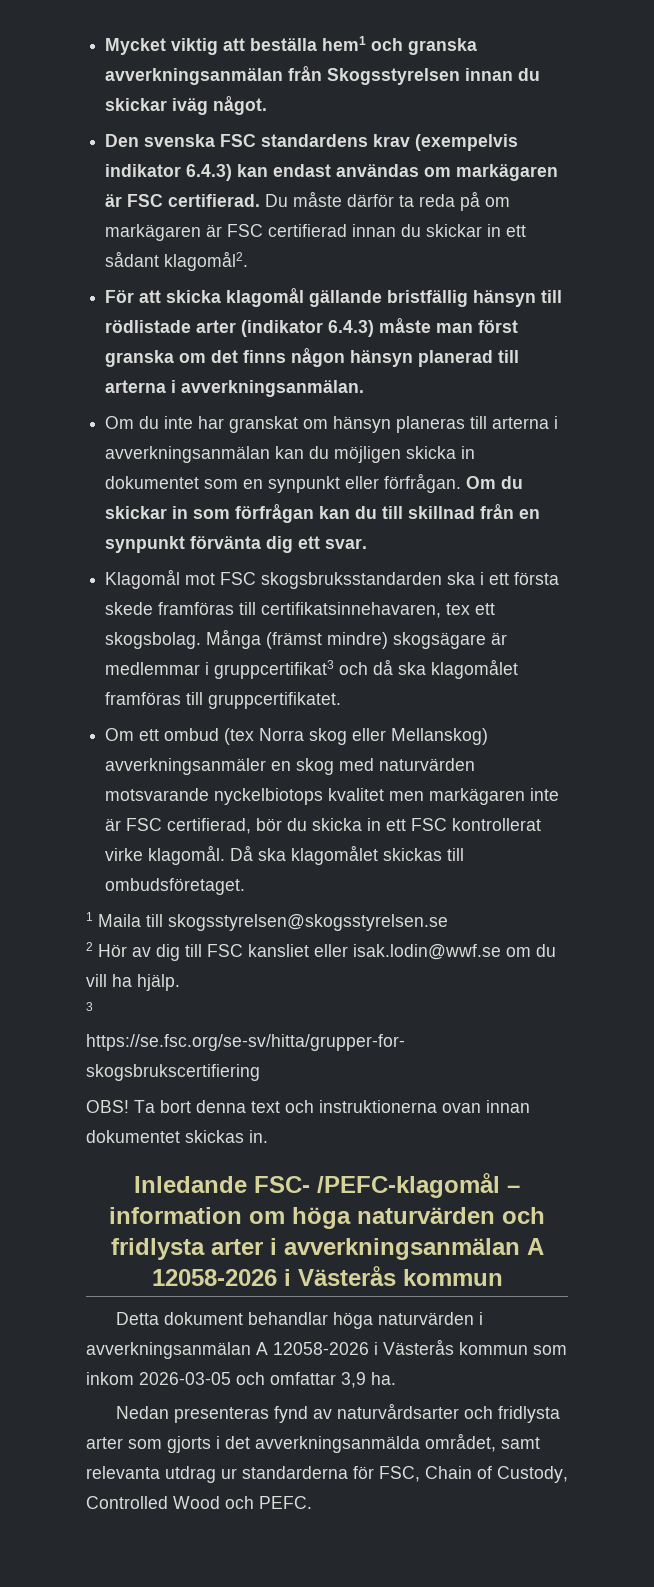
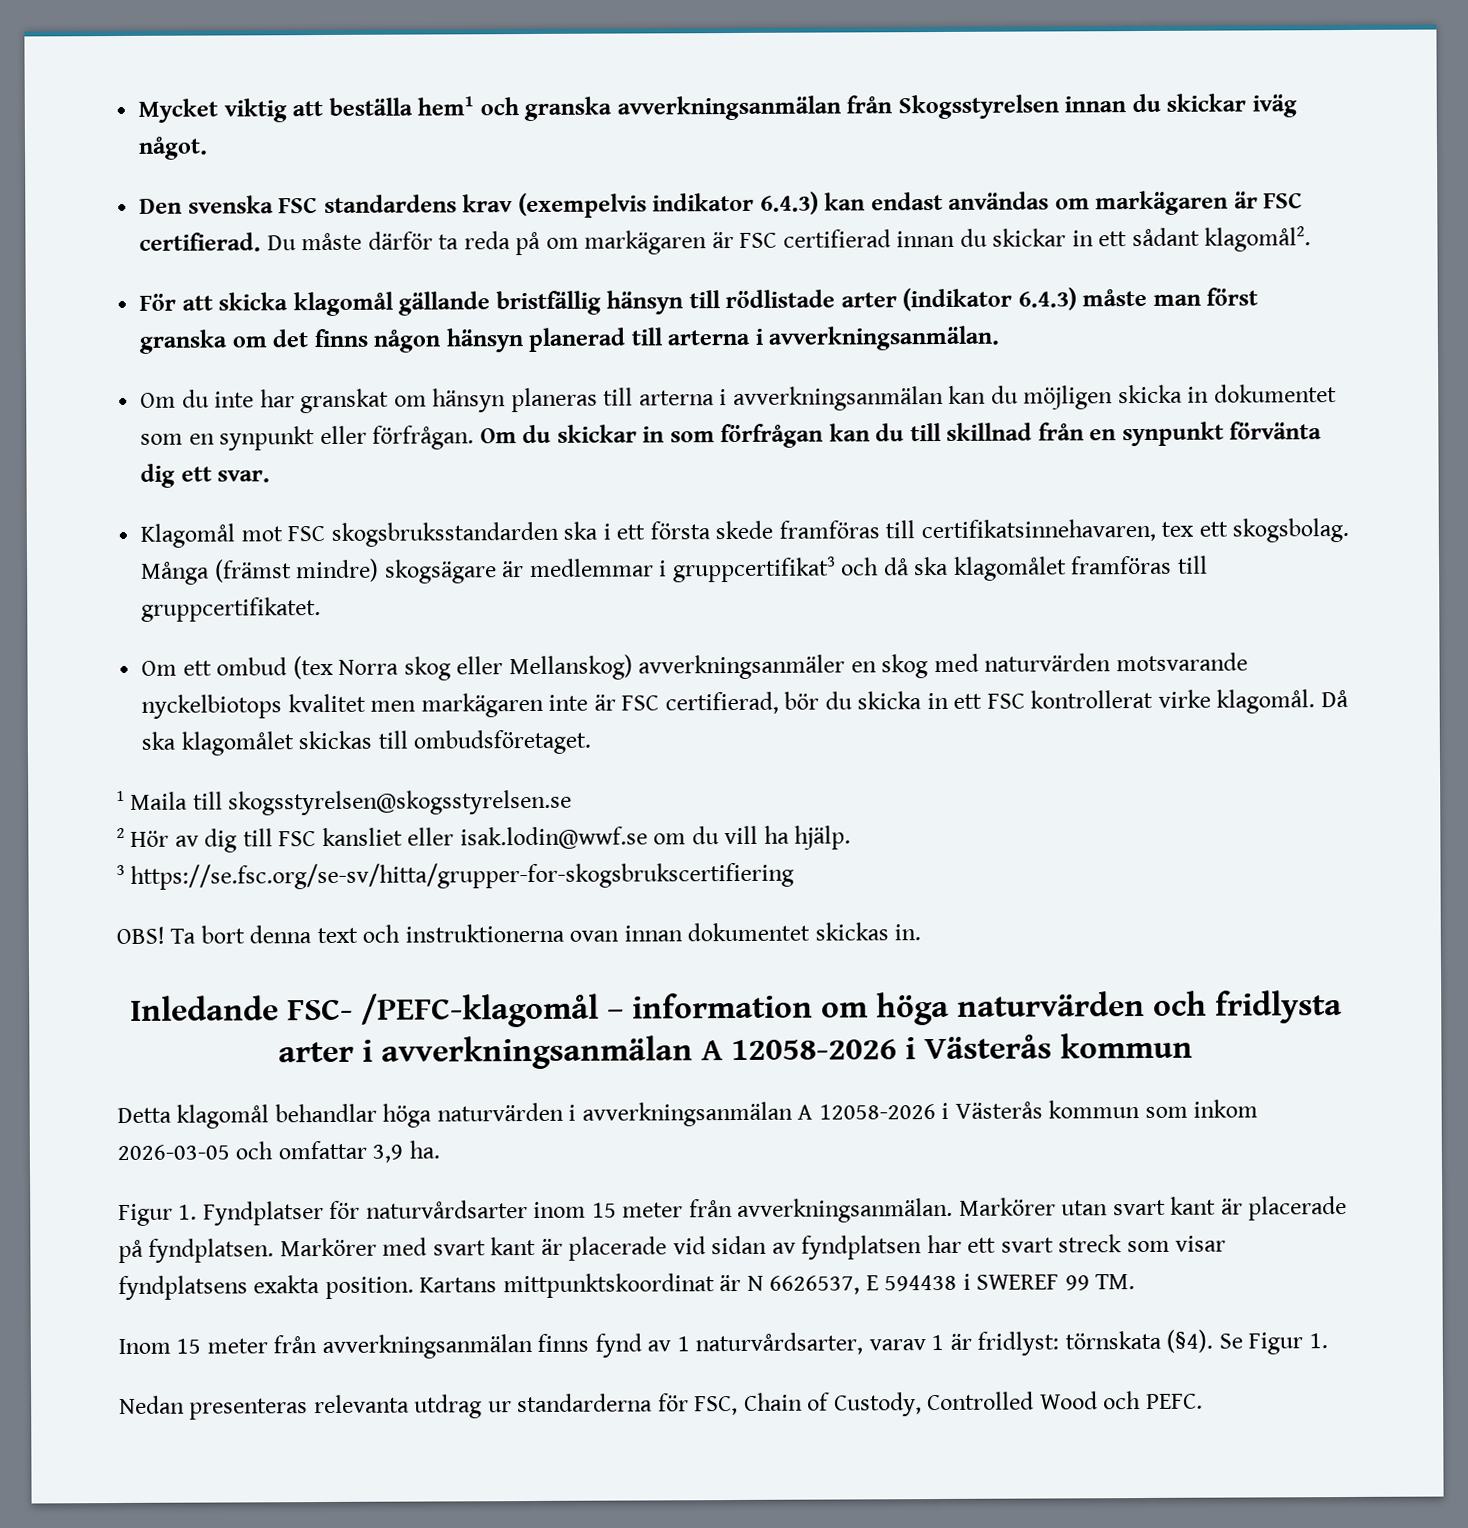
- Detta dokument behandlar höga naturvärden i avverkningsanmälan A 12058-2026 i Västerås kommun som inkom 2026-03-05 och omfattar 3,9 ha.
+ Detta klagomål behandlar höga naturvärden i avverkningsanmälan A 12058-2026 i Västerås kommun som inkom 2026-03-05 och omfattar 3,9 ha.
- Nedan presenteras fynd av naturvårdsarter och fridlysta arter som gjorts i det avverkningsanmälda området, samt relevanta utdrag ur standarderna för FSC, Chain of Custody, Controlled Wood och PEFC.
+ Figur 1. Fyndplatser för naturvårdsarter inom 15 meter från avverkningsanmälan. Markörer utan svart kant är placerade på fyndplatsen. Markörer med svart kant är placerade vid sidan av fyndplatsen har ett svart streck som visar fyndplatsens exakta position. Kartans mittpunktskoordinat är N 6626537, E 594438 i SWEREF 99 TM.
+ Inom 15 meter från avverkningsanmälan finns fynd av 1 naturvårdsarter, varav 1 är fridlyst: törnskata (§4). Se Figur 1.
+ Nedan presenteras relevanta utdrag ur standarderna för FSC, Chain of Custody, Controlled Wood och PEFC.

